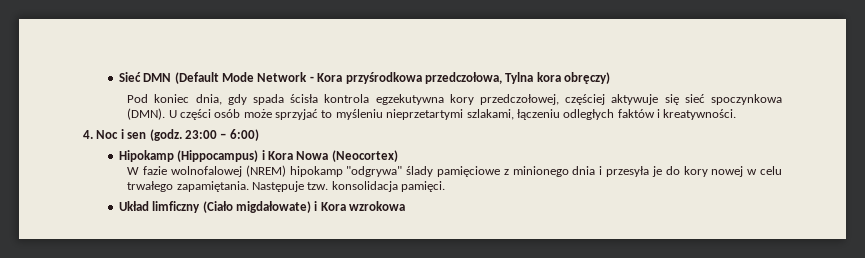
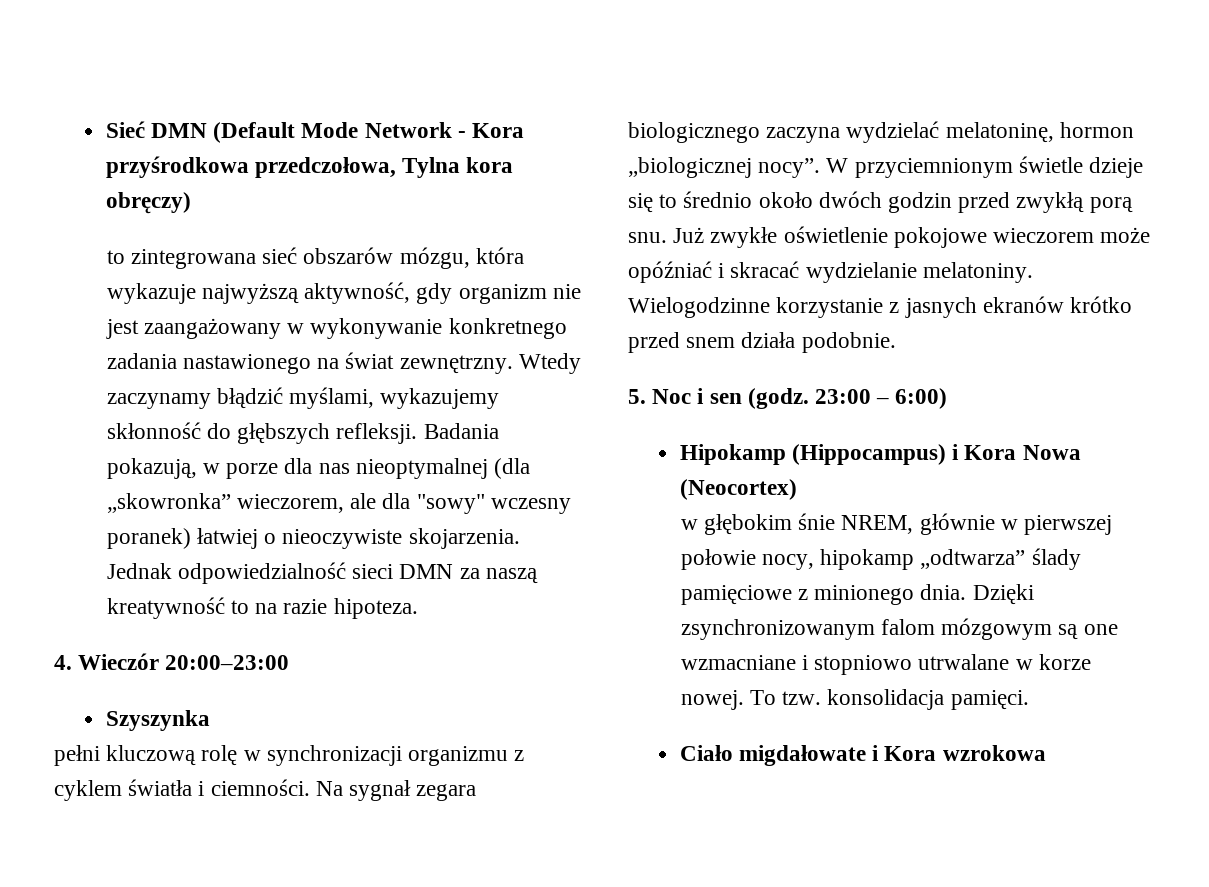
- Pod koniec dnia, gdy spada ścisła kontrola egzekutywna kory przedczołowej, częściej aktywuje się sieć spoczynkowa (DMN). U części osób może sprzyjać to myśleniu nieprzetartymi szlakami, łączeniu odległych faktów i kreatywności.
- 4. Noc i sen (godz.
+ to zintegrowana sieć obszarów mózgu, która wykazuje najwyższą aktywność, gdy organizm nie jest zaangażowany w wykonywanie konkretnego zadania nastawionego na świat zewnętrzny. Wtedy zaczynamy błądzić myślami, wykazujemy skłonność do głębszych refleksji. Badania pokazują, w porze dla nas nieoptymalnej (dla „skowronka” wieczorem, ale dla "sowy" wczesny poranek) łatwiej o nieoczywiste skojarzenia. Jednak odpowiedzialność sieci DMN za naszą kreatywność to na razie hipoteza.
+ 4. Wieczór 20:00–23:00
+ Szyszynka
+ pełni kluczową rolę w synchronizacji organizmu z cyklem światła i ciemności. Na sygnał zegara biologicznego zaczyna wydzielać melatoninę, hormon „biologicznej nocy”. W przyciemnionym świetle dzieje się to średnio około dwóch godzin przed zwykłą porą snu. Już zwykłe oświetlenie pokojowe wieczorem może opóźniać i skracać wydzielanie melatoniny. Wielogodzinne korzystanie z jasnych ekranów krótko przed snem działa podobnie.
+ 5. Noc i sen (godz.
- W fazie wolnofalowej (NREM) hipokamp "odgrywa" ślady pamięciowe z minionego dnia i przesyła je do kory nowej w celu trwałego zapamiętania. Następuje tzw. konsolidacja pamięci.
+ w głębokim śnie NREM, głównie w pierwszej połowie nocy, hipokamp „odtwarza” ślady pamięciowe z minionego dnia. Dzięki zsynchronizowanym falom mózgowym są one wzmacniane i stopniowo utrwalane w korze nowej. To tzw. konsolidacja pamięci.
- Układ limficzny (Ciało migdałowate) i Kora wzrokowa
+ Ciało migdałowate i Kora wzrokowa

